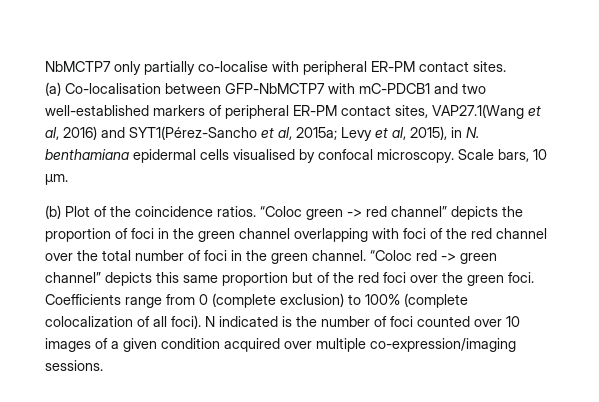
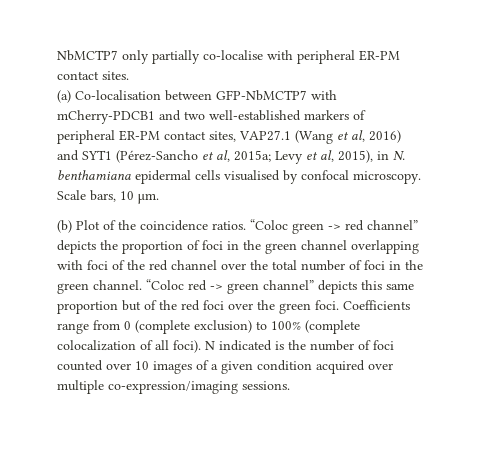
- (a) Co-localisation between GFP-NbMCTP7 with mC-PDCB1 and two well-established markers of peripheral ER-PM contact sites, VAP27.1(Wang et al, 2016) and SYT1(Pérez-Sancho et al, 2015a; Levy et al, 2015), in N. benthamiana epidermal cells visualised by confocal microscopy.
+ (a) Co-localisation between GFP-NbMCTP7 with mCherry-PDCB1 and two well-established markers of peripheral ER-PM contact sites, VAP27.1 (Wang et al, 2016) and SYT1 (Pérez-Sancho et al, 2015a; Levy et al, 2015), in N. benthamiana epidermal cells visualised by confocal microscopy.

